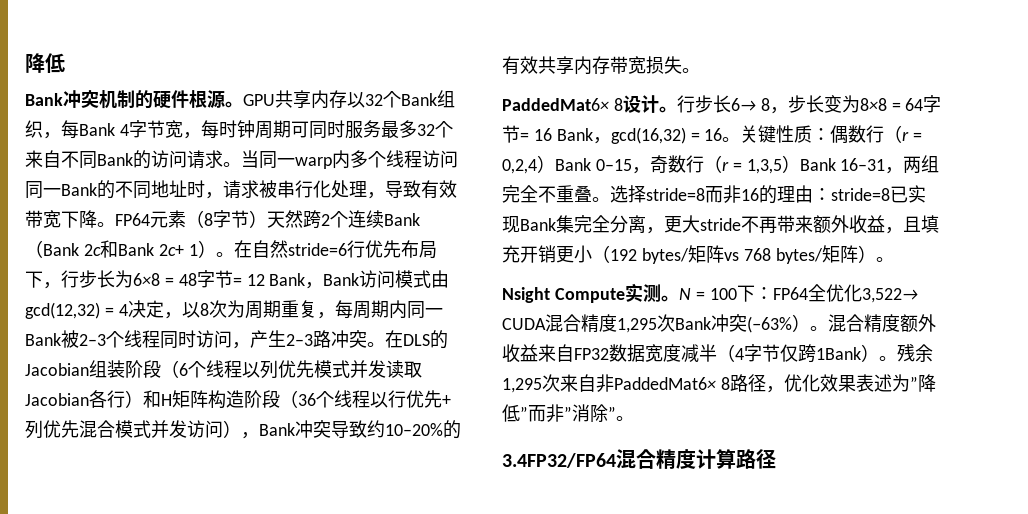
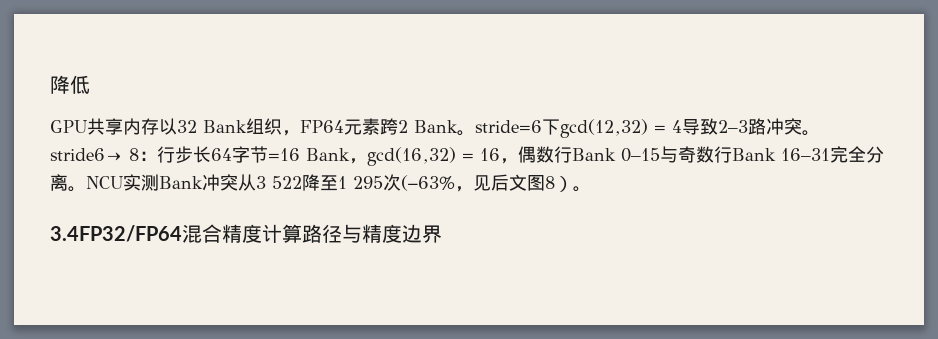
- Bank冲突机制的硬件根源。GPU共享内存以32个Bank组织，每Bank 4字节宽，每时钟周期可同时服务最多32个来自不同Bank的访问请求。当同一warp内多个线程访问同一Bank的不同地址时，请求被串行化处理，导致有效带宽下降。FP64元素（8字节）天然跨2个连续Bank（Bank 2c和Bank 2c+ 1）。在自然stride=6行优先布局下，行步长为6×8 = 48字节= 12 Bank，Bank访问模式由gcd(12,32) = 4决定，以8次为周期重复，每周期内同一Bank被2–3个线程同时访问，产生2–3路冲突。在DLS的Jacobian组装阶段（6个线程以列优先模式并发读取Jacobian各行）和H矩阵构造阶段（36个线程以行优先+列优先混合模式并发访问），Bank冲突导致约10–20%的有效共享内存带宽损失。
- PaddedMat6× 8设计。行步长6→ 8，步长变为8×8 = 64字节= 16 Bank，gcd(16,32) = 16。关键性质：偶数行（r = 0,2,4）Bank 0–15，奇数行（r = 1,3,5）Bank 16–31，两组完全不重叠。选择stride=8而非16的理由：stride=8已实现Bank集完全分离，更大stride不再带来额外收益，且填充开销更小（192 bytes/矩阵vs 768 bytes/矩阵）。
- Nsight Compute实测。N = 100下：FP64全优化3,522→ CUDA混合精度1,295次Bank冲突(−63%）。混合精度额外收益来自FP32数据宽度减半（4字节仅跨1Bank）。残余1,295次来自非PaddedMat6× 8路径，优化效果表述为”降低”而非”消除”。
+ GPU共享内存以32 Bank组织，FP64元素跨2 Bank。stride=6下gcd(12,32) = 4导致2–3路冲突。stride6→ 8：行步长64字节=16 Bank，gcd(16,32) = 16，偶数行Bank 0–15与奇数行Bank 16–31完全分离。NCU实测Bank冲突从3 522降至1 295次(−63%，见后文图8）。
- 3.4FP32/FP64混合精度计算路径
+ 3.4FP32/FP64混合精度计算路径与精度边界

